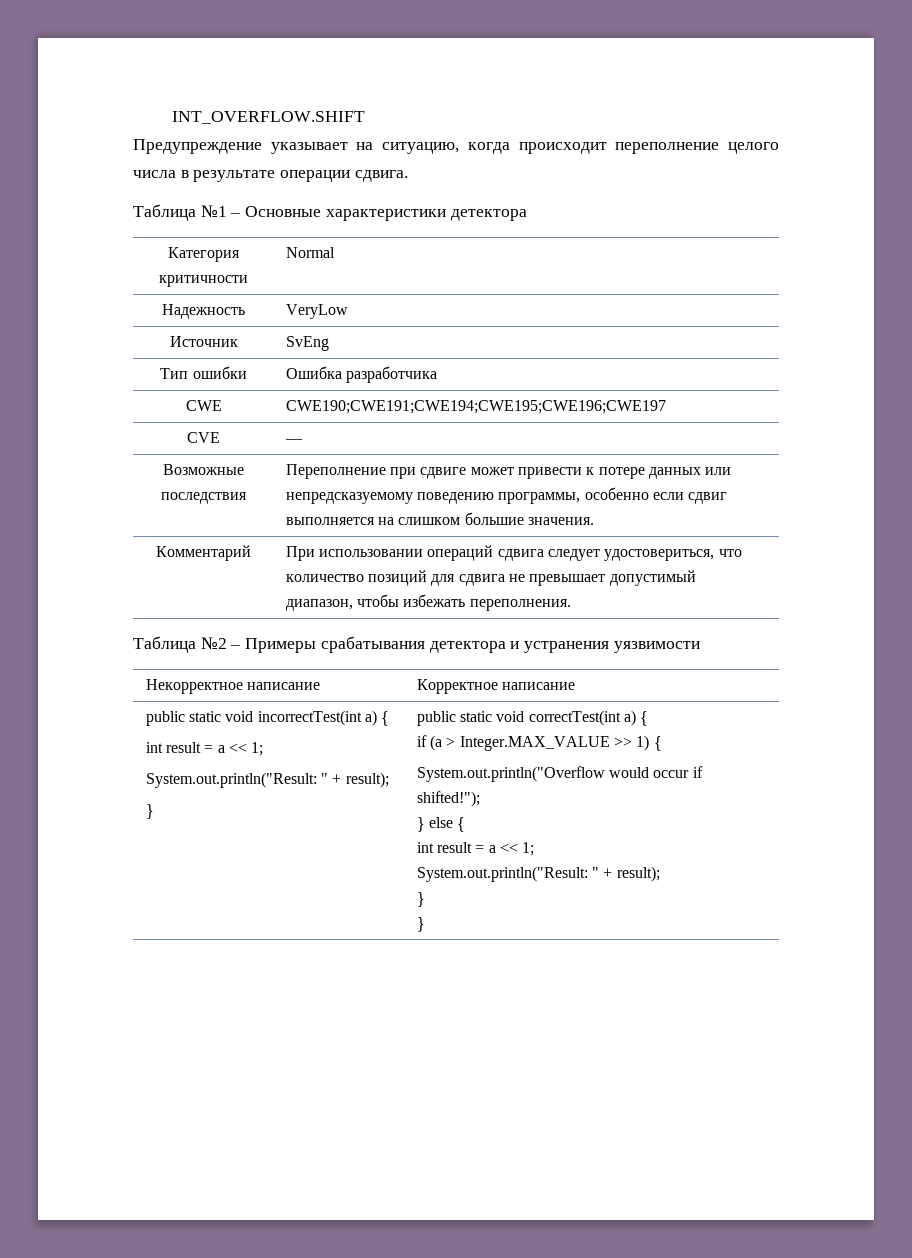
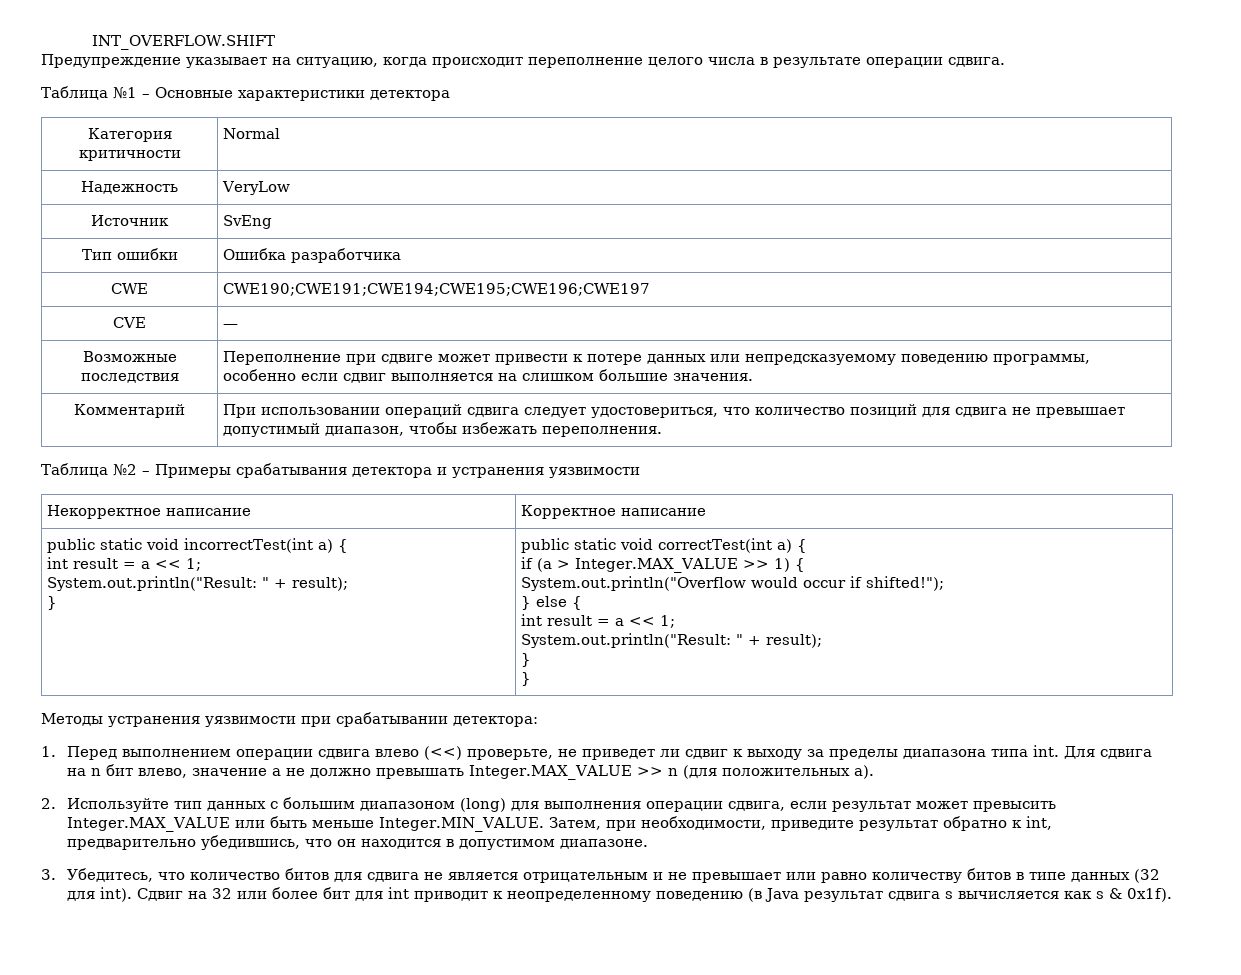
+ Методы устранения уязвимости при срабатывании детектора:
+ 1. Перед выполнением операции сдвига влево (<<) проверьте, не приведет ли сдвиг к выходу за пределы диапазона типа int. Для сдвига на n бит влево, значение a не должно превышать Integer.MAX_VALUE >> n (для положительных a).
+ 2. Используйте тип данных с большим диапазоном (long) для выполнения операции сдвига, если результат может превысить Integer.MAX_VALUE или быть меньше Integer.MIN_VALUE. Затем, при необходимости, приведите результат обратно к int, предварительно убедившись, что он находится в допустимом диапазоне.
+ 3. Убедитесь, что количество битов для сдвига не является отрицательным и не превышает или равно количеству битов в типе данных (32 для int). Сдвиг на 32 или более бит для int приводит к неопределенному поведению (в Java результат сдвига s вычисляется как s & 0x1f).

